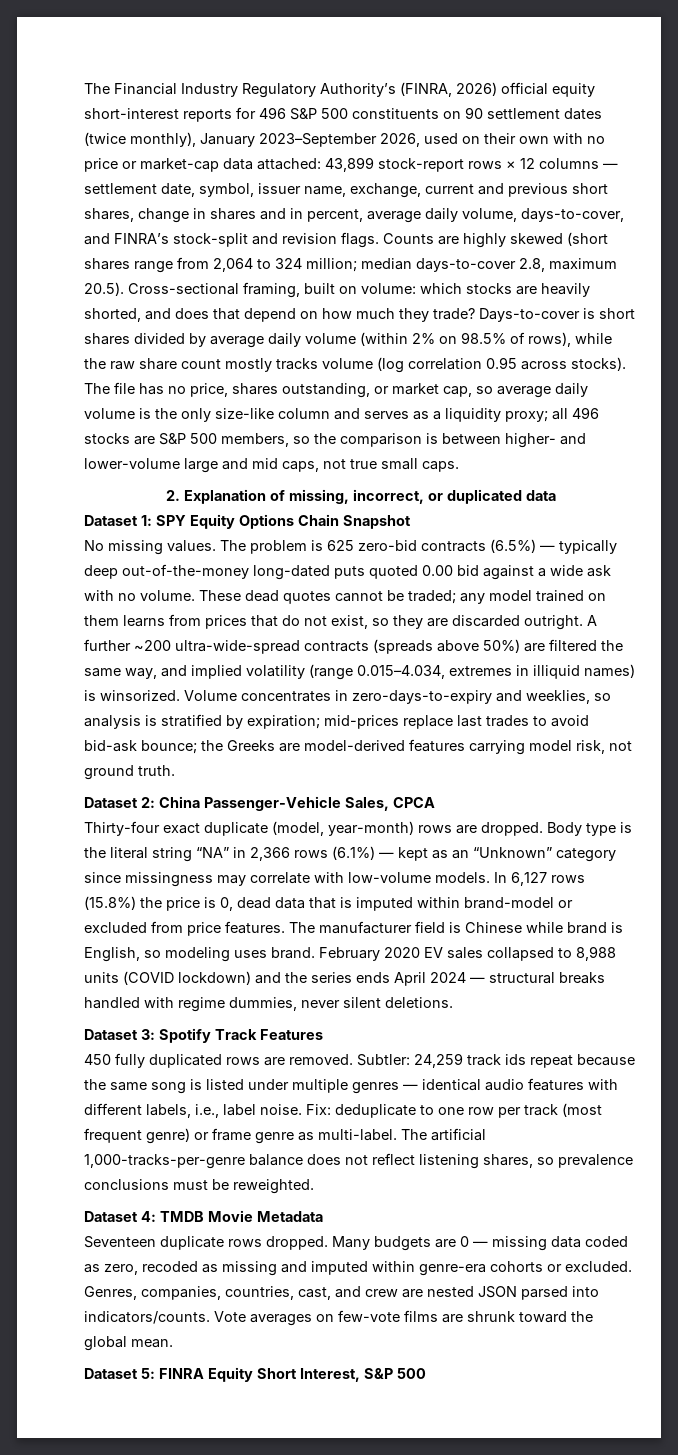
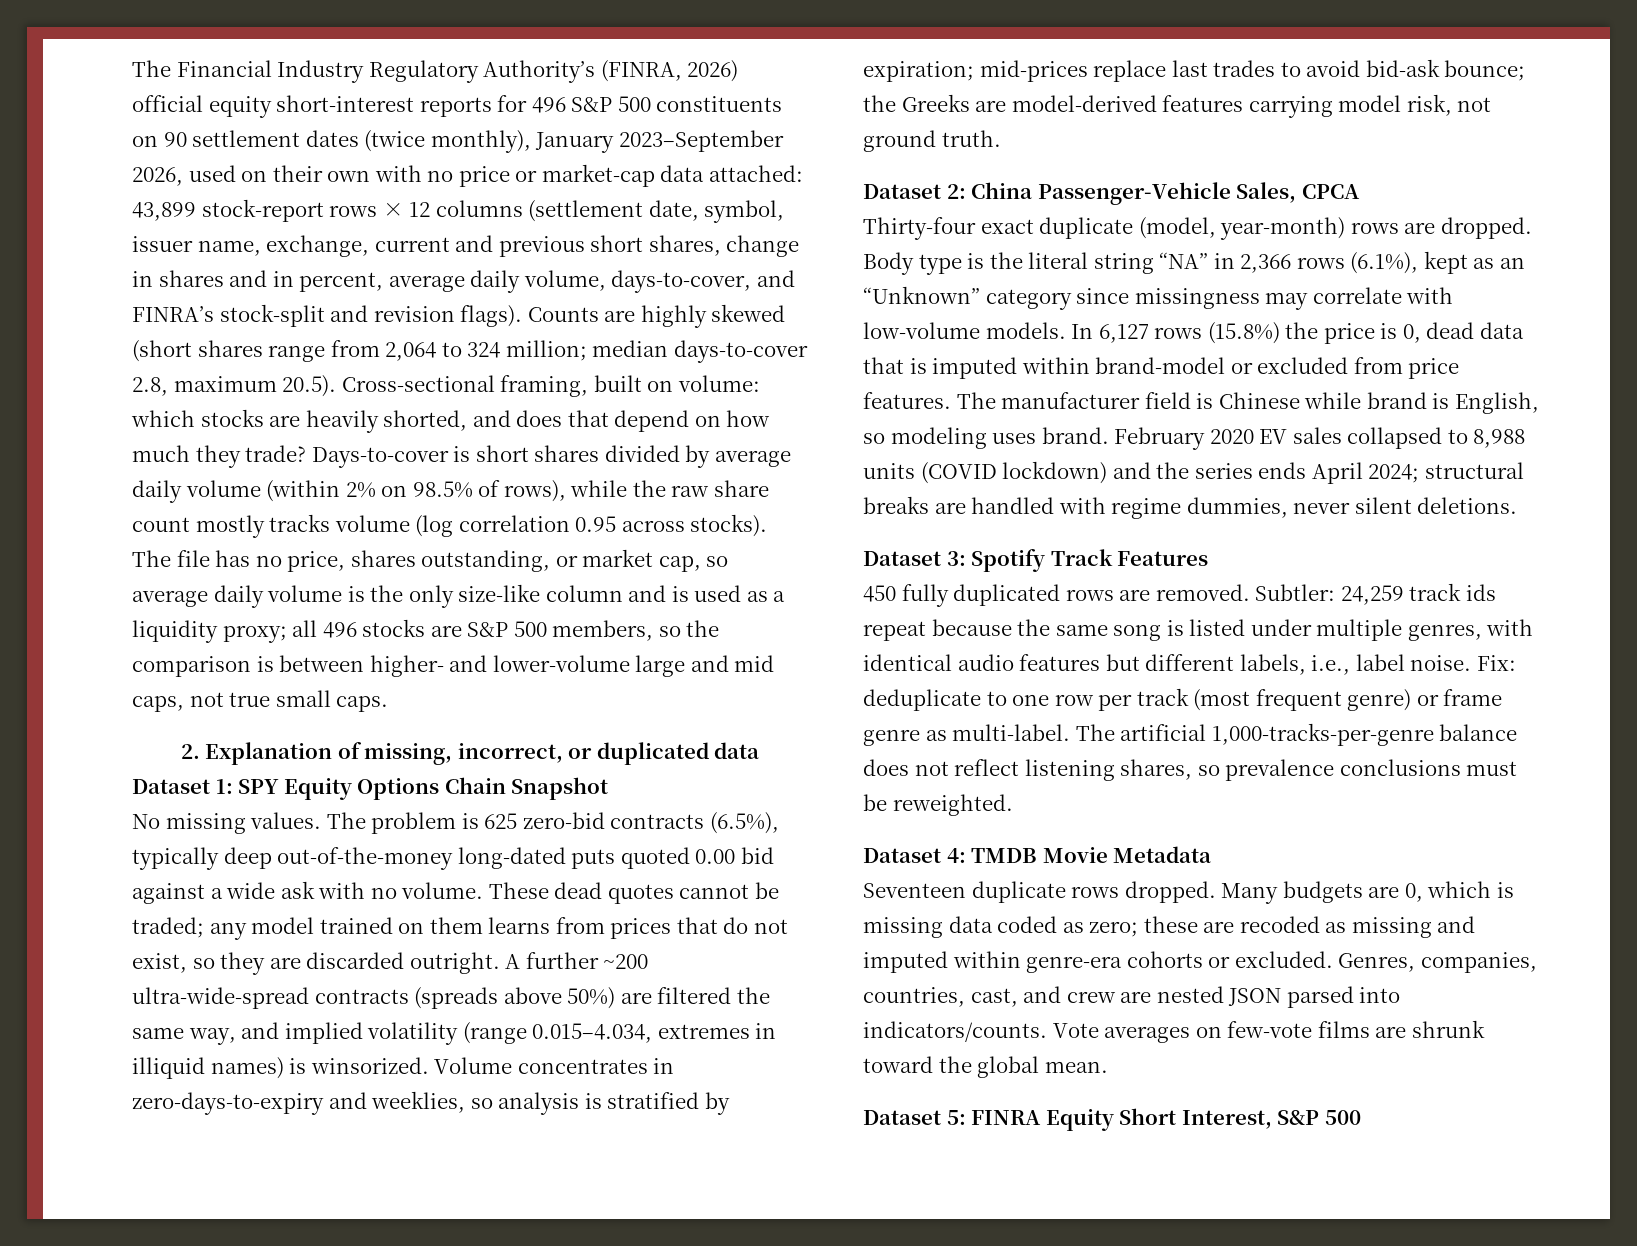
- 43,899 stock-report rows × 12 columns — settlement date, symbol, issuer name, exchange, current and previous short shares, change in shares and in percent, average daily volume, days-to-cover, and FINRA’s stock-split and revision flags.
+ 43,899 stock-report rows × 12 columns (settlement date, symbol, issuer name, exchange, current and previous short shares, change in shares and in percent, average daily volume, days-to-cover, and FINRA’s stock-split and revision flags).
- The file has no price, shares outstanding, or market cap, so average daily volume is the only size-like column and serves as a liquidity proxy; all 496 stocks are S&P 500 members, so the comparison is between higher- and lower-volume large and mid caps, not true small caps.
+ The file has no price, shares outstanding, or market cap, so average daily volume is the only size-like column and is used as a liquidity proxy; all 496 stocks are S&P 500 members, so the comparison is between higher- and lower-volume large and mid caps, not true small caps.
- The problem is 625 zero-bid contracts (6.5%) — typically deep out-of-the-money long-dated puts quoted 0.00 bid against a wide ask with no volume.
+ The problem is 625 zero-bid contracts (6.5%), typically deep out-of-the-money long-dated puts quoted 0.00 bid against a wide ask with no volume.
- Body type is the literal string “NA” in 2,366 rows (6.1%) — kept as an “Unknown” category since missingness may correlate with low-volume models.
+ Body type is the literal string “NA” in 2,366 rows (6.1%), kept as an “Unknown” category since missingness may correlate with low-volume models.
- February 2020 EV sales collapsed to 8,988 units (COVID lockdown) and the series ends April 2024 — structural breaks handled with regime dummies, never silent deletions.
+ February 2020 EV sales collapsed to 8,988 units (COVID lockdown) and the series ends April 2024; structural breaks are handled with regime dummies, never silent deletions.
- Subtler: 24,259 track ids repeat because the same song is listed under multiple genres — identical audio features with different labels, i.e., label noise.
+ Subtler: 24,259 track ids repeat because the same song is listed under multiple genres, with identical audio features but different labels, i.e., label noise.
- Many budgets are 0 — missing data coded as zero, recoded as missing and imputed within genre-era cohorts or excluded.
+ Many budgets are 0, which is missing data coded as zero; these are recoded as missing and imputed within genre-era cohorts or excluded.

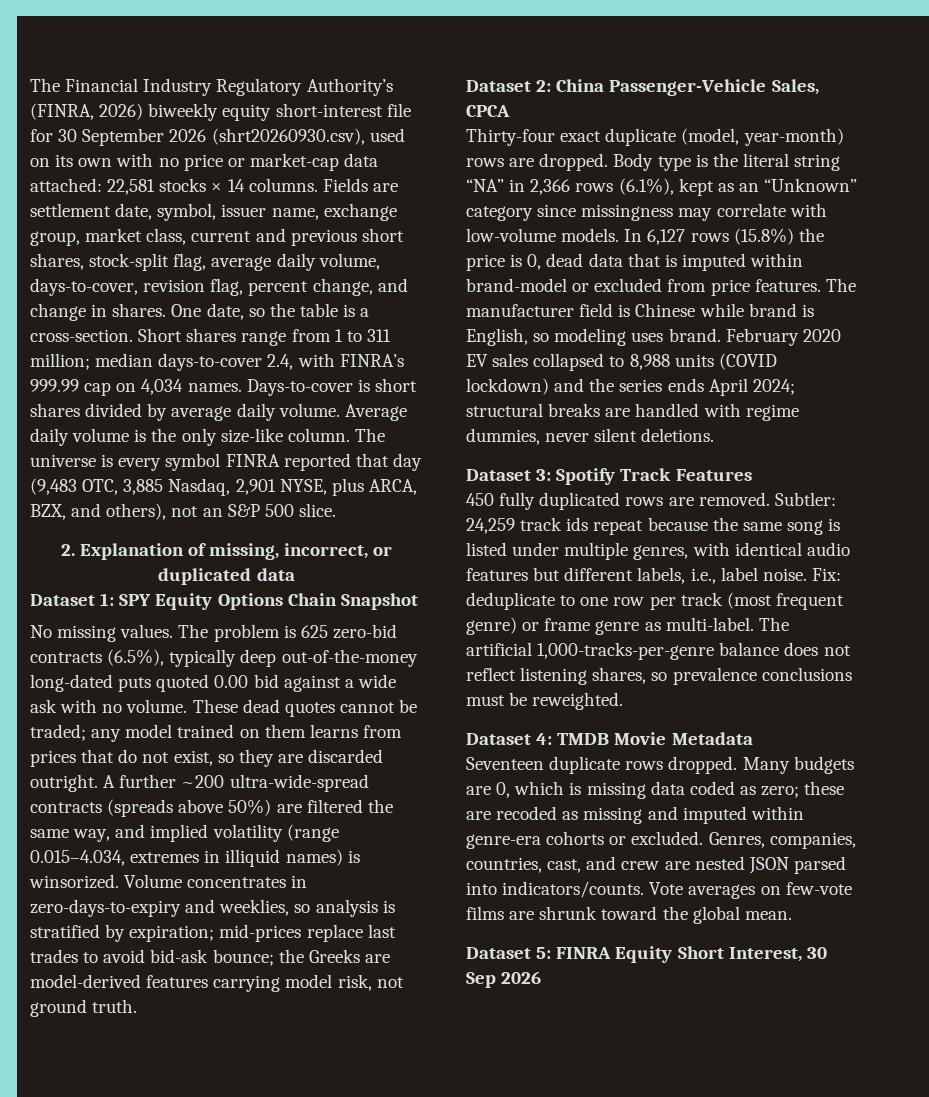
- The Financial Industry Regulatory Authority’s (FINRA, 2026) official equity short-interest reports for 496 S&P 500 constituents on 90 settlement dates (twice monthly), January 2023–September 2026, used on their own with no price or market-cap data attached: 43,899 stock-report rows × 12 columns (settlement date, symbol, issuer name, exchange, current and previous short shares, change in shares and in percent, average daily volume, days-to-cover, and FINRA’s stock-split and revision flags). Counts are highly skewed (short shares range from 2,064 to 324 million; median days-to-cover 2.8, maximum 20.5). Cross-sectional framing, built on volume: which stocks are heavily shorted, and does that depend on how much they trade?
+ The Financial Industry Regulatory Authority’s (FINRA, 2026) biweekly equity short-interest file for 30 September 2026 (shrt20260930.csv), used on its own with no price or market-cap data attached: 22,581 stocks × 14 columns. Fields are settlement date, symbol, issuer name, exchange group, market class, current and previous short shares, stock-split flag, average daily volume, days-to-cover, revision flag, percent change, and change in shares. One date, so the table is a cross-section. Short shares range from 1 to 311 million; median days-to-cover 2.4, with FINRA’s 999.99 cap on 4,034 names.
- Days-to-cover is short shares divided by average daily volume (within 2% on 98.5% of rows), while the raw share count mostly tracks volume (log correlation 0.95 across stocks). The file has no price, shares outstanding, or market cap, so average daily volume is the only size-like column and is used as a liquidity proxy; all 496 stocks are S&P 500 members, so the comparison is between higher- and lower-volume large and mid caps, not true small caps.
+ Days-to-cover is short shares divided by average daily volume. Average daily volume is the only size-like column. The universe is every symbol FINRA reported that day (9,483 OTC, 3,885 Nasdaq, 2,901 NYSE, plus ARCA, BZX, and others), not an S&P 500 slice.
- Dataset 5: FINRA Equity Short Interest, S&P 500
+ Dataset 5: FINRA Equity Short Interest, 30 Sep 2026

